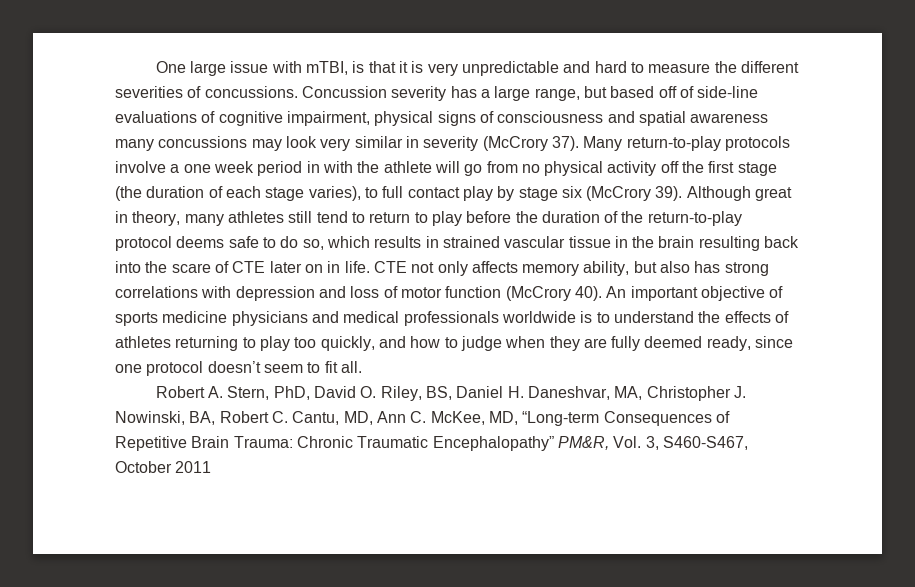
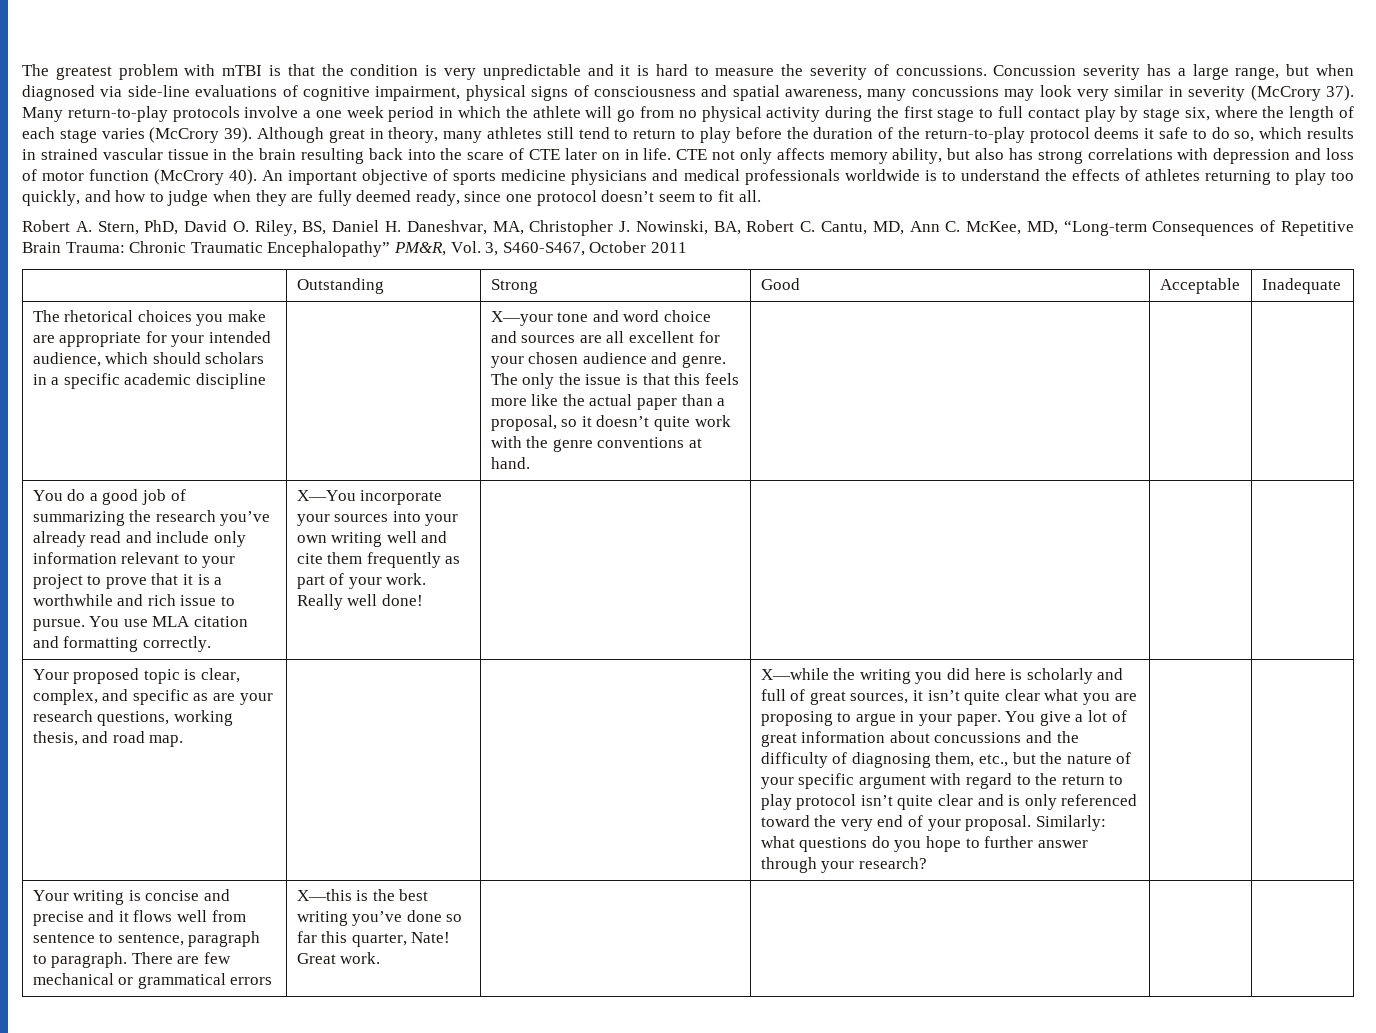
- One large issue with mTBI, is that it is very unpredictable and hard to measure the different severities of concussions.
+ The greatest problem with mTBI is that the condition is very unpredictable and it is hard to measure the severity of concussions.
- Concussion severity has a large range, but based off of side-line evaluations of cognitive impairment, physical signs of consciousness and spatial awareness many concussions may look very similar in severity (McCrory 37).
+ Concussion severity has a large range, but when diagnosed via side-line evaluations of cognitive impairment, physical signs of consciousness and spatial awareness, many concussions may look very similar in severity (McCrory 37).
- Many return-to-play protocols involve a one week period in with the athlete will go from no physical activity off the first stage (the duration of each stage varies), to full contact play by stage six (McCrory 39).
+ Many return-to-play protocols involve a one week period in which the athlete will go from no physical activity during the first stage to full contact play by stage six, where the length of each stage varies (McCrory 39).
- Although great in theory, many athletes still tend to return to play before the duration of the return-to-play protocol deems safe to do so, which results in strained vascular tissue in the brain resulting back into the scare of CTE later on in life.
+ Although great in theory, many athletes still tend to return to play before the duration of the return-to-play protocol deems it safe to do so, which results in strained vascular tissue in the brain resulting back into the scare of CTE later on in life.
+ | Outstanding | Strong | Good | Acceptable | Inadequate
+ The rhetorical choices you make are appropriate for your intended audience, which should scholars in a specific academic discipline | | X—your tone and word choice and sources are all excellent for your chosen audience and genre. The only the issue is that this feels more like the actual paper than a proposal, so it doesn’t quite work with the genre conventions at hand. | | |
+ You do a good job of summarizing the research you’ve already read and include only information relevant to your project to prove that it is a worthwhile and rich issue to pursue. You use MLA citation and formatting correctly. | X—You incorporate your sources into your own writing well and cite them frequently as part of your work. Really well done! | | | |
+ Your proposed topic is clear, complex, and specific as are your research questions, working thesis, and road map. | | | X—while the writing you did here is scholarly and full of great sources, it isn’t quite clear what you are proposing to argue in your paper. You give a lot of great information about concussions and the difficulty of diagnosing them, etc., but the nature of your specific argument with regard to the return to play protocol isn’t quite clear and is only referenced toward the very end of your proposal. Similarly: what questions do you hope to further answer through your research? | |
+ Your writing is concise and precise and it flows well from sentence to sentence, paragraph to paragraph. There are few mechanical or grammatical errors | X—this is the best writing you’ve done so far this quarter, Nate! Great work. | | | |

